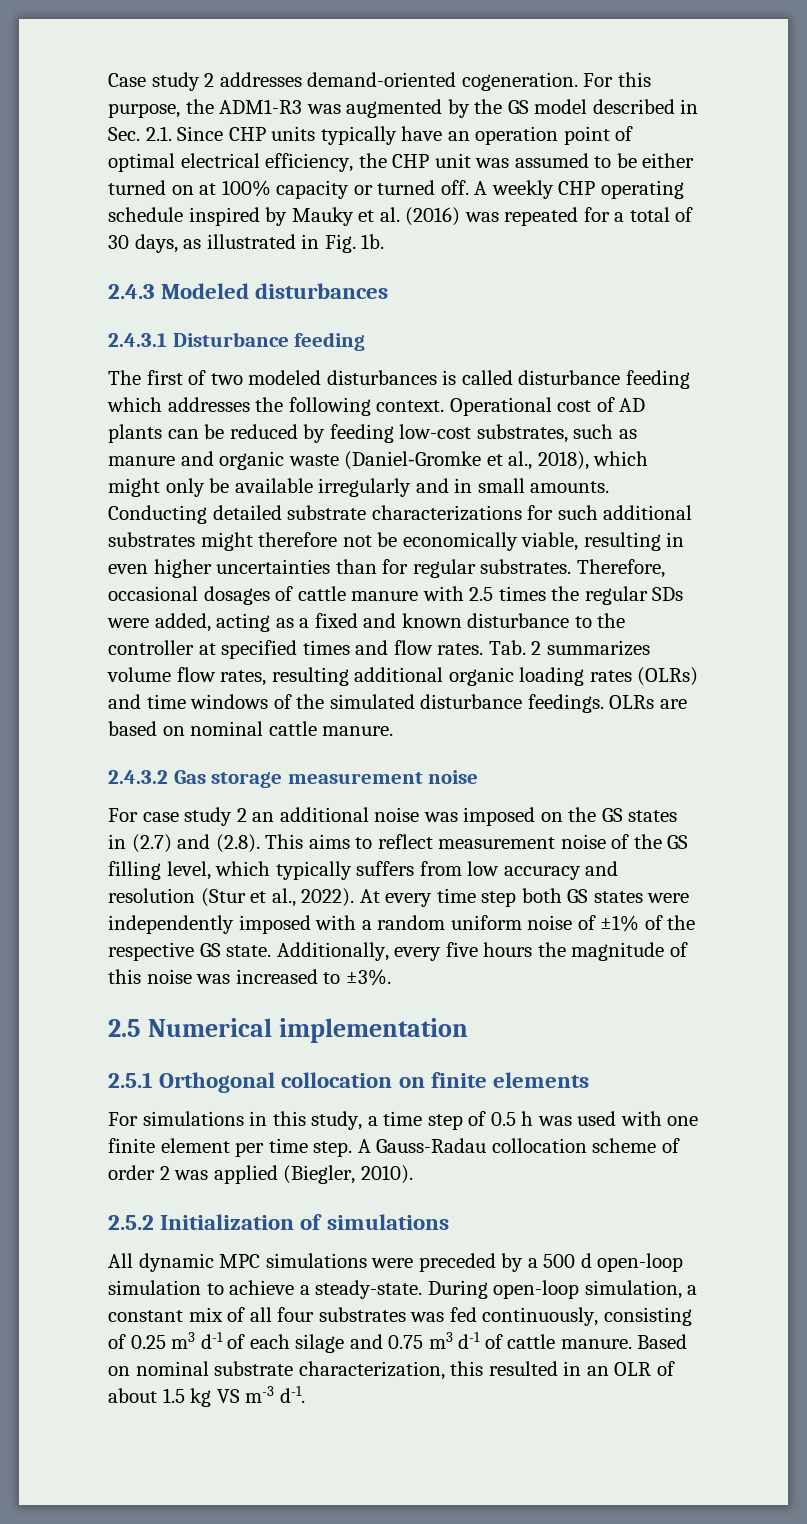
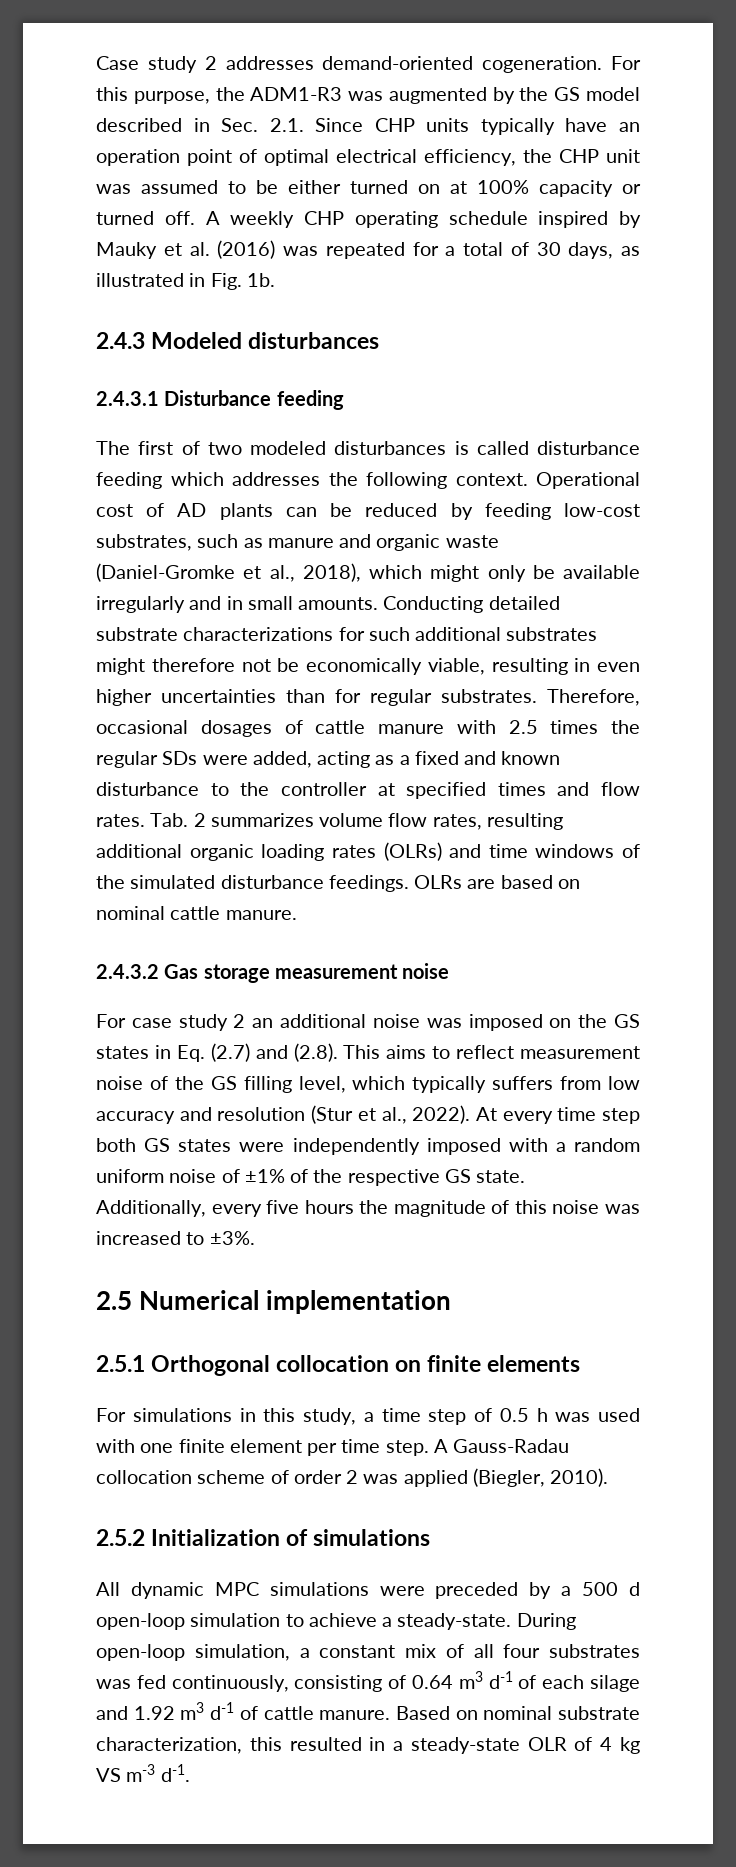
- For case study 2 an additional noise was imposed on the GS states in (2.7) and (2.8). This aims to reflect measurement noise of the GS filling level, which typically suffers from low accuracy and resolution (Stur et al., 2022).
+ For case study 2 an additional noise was imposed on the GS states in Eq. (2.7) and (2.8). This aims to reflect measurement noise of the GS filling level, which typically suffers from low accuracy and resolution (Stur et al., 2022).
- During open-loop simulation, a constant mix of all four substrates was fed continuously, consisting of 0.25 m3 d-1 of each silage and 0.75 m3 d-1 of cattle manure.
+ During open-loop simulation, a constant mix of all four substrates was fed continuously, consisting of 0.64 m3 d-1 of each silage and 1.92 m3 d-1 of cattle manure.
- Based on nominal substrate characterization, this resulted in an OLR of about 1.5 kg VS m-3 d-1.
+ Based on nominal substrate characterization, this resulted in a steady-state OLR of 4 kg VS m-3 d-1.

